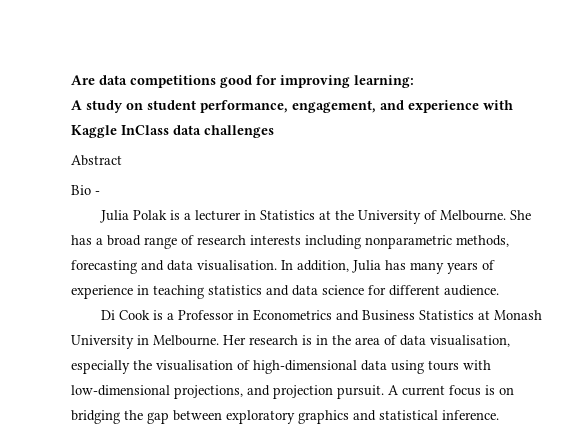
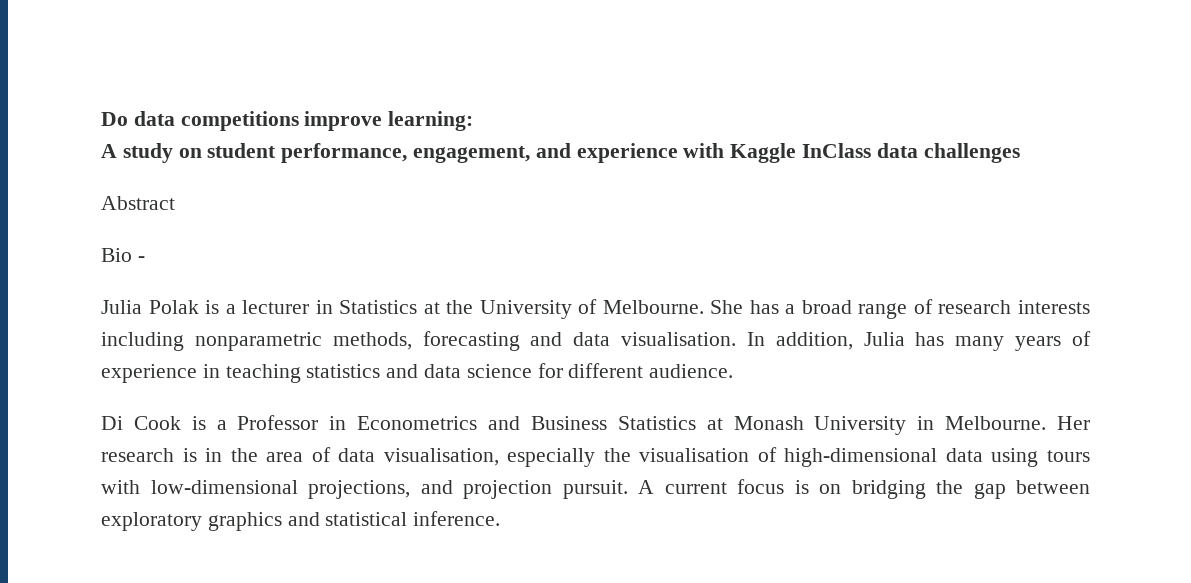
- Are data competitions good for improving learning:
+ Do data competitions improve learning:

